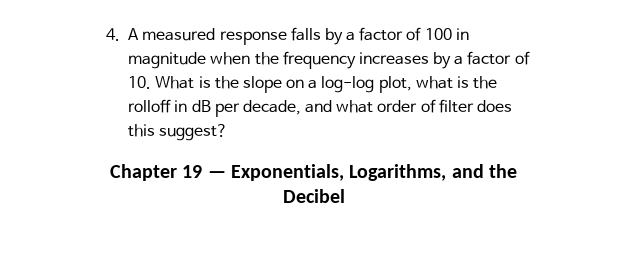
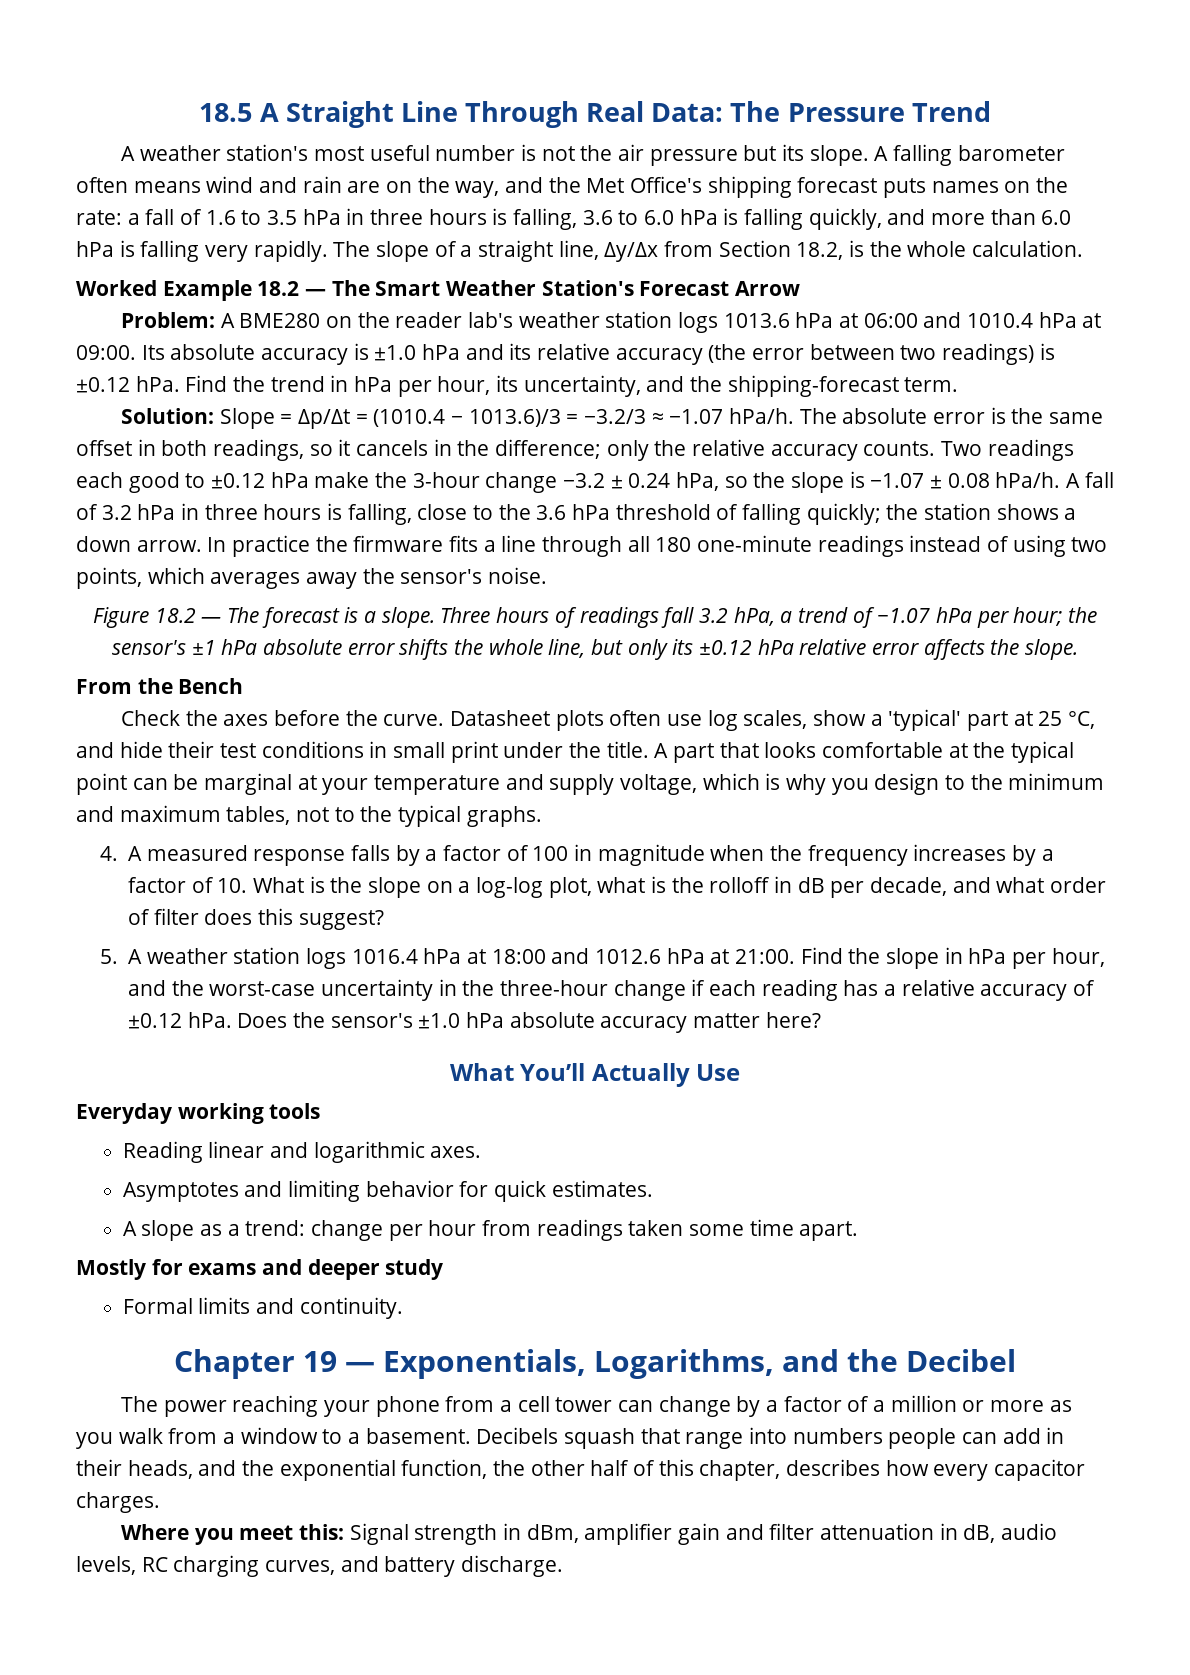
+ 18.5 A Straight Line Through Real Data: The Pressure Trend
+ A weather station's most useful number is not the air pressure but its slope. A falling barometer often means wind and rain are on the way, and the Met Office's shipping forecast puts names on the rate: a fall of 1.6 to 3.5 hPa in three hours is falling, 3.6 to 6.0 hPa is falling quickly, and more than 6.0 hPa is falling very rapidly. The slope of a straight line, Δy/Δx from Section 18.2, is the whole calculation.
+ Worked Example 18.2 — The Smart Weather Station's Forecast Arrow
+ Problem: A BME280 on the reader lab's weather station logs 1013.6 hPa at 06:00 and 1010.4 hPa at 09:00. Its absolute accuracy is ±1.0 hPa and its relative accuracy (the error between two readings) is ±0.12 hPa. Find the trend in hPa per hour, its uncertainty, and the shipping-forecast term.
+ Solution: Slope = Δp/Δt = (1010.4 − 1013.6)/3 = −3.2/3 ≈ −1.07 hPa/h. The absolute error is the same offset in both readings, so it cancels in the difference; only the relative accuracy counts. Two readings each good to ±0.12 hPa make the 3-hour change −3.2 ± 0.24 hPa, so the slope is −1.07 ± 0.08 hPa/h. A fall of 3.2 hPa in three hours is falling, close to the 3.6 hPa threshold of falling quickly; the station shows a down arrow. In practice the firmware fits a line through all 180 one-minute readings instead of using two points, which averages away the sensor's noise.
+ Figure 18.2 — The forecast is a slope. Three hours of readings fall 3.2 hPa, a trend of −1.07 hPa per hour; the sensor's ±1 hPa absolute error shifts the whole line, but only its ±0.12 hPa relative error affects the slope.
+ From the Bench
+ Check the axes before the curve. Datasheet plots often use log scales, show a 'typical' part at 25 °C, and hide their test conditions in small print under the title. A part that looks comfortable at the typical point can be marginal at your temperature and supply voltage, which is why you design to the minimum and maximum tables, not to the typical graphs.
+ 5. A weather station logs 1016.4 hPa at 18:00 and 1012.6 hPa at 21:00. Find the slope in hPa per hour, and the worst-case uncertainty in the three-hour change if each reading has a relative accuracy of ±0.12 hPa. Does the sensor's ±1.0 hPa absolute accuracy matter here?
+ What You’ll Actually Use
+ Everyday working tools
+ Reading linear and logarithmic axes.
+ Asymptotes and limiting behavior for quick estimates.
+ A slope as a trend: change per hour from readings taken some time apart.
+ Mostly for exams and deeper study
+ Formal limits and continuity.
+ The power reaching your phone from a cell tower can change by a factor of a million or more as you walk from a window to a basement. Decibels squash that range into numbers people can add in their heads, and the exponential function, the other half of this chapter, describes how every capacitor charges.
+ Where you meet this: Signal strength in dBm, amplifier gain and filter attenuation in dB, audio levels, RC charging curves, and battery discharge.

